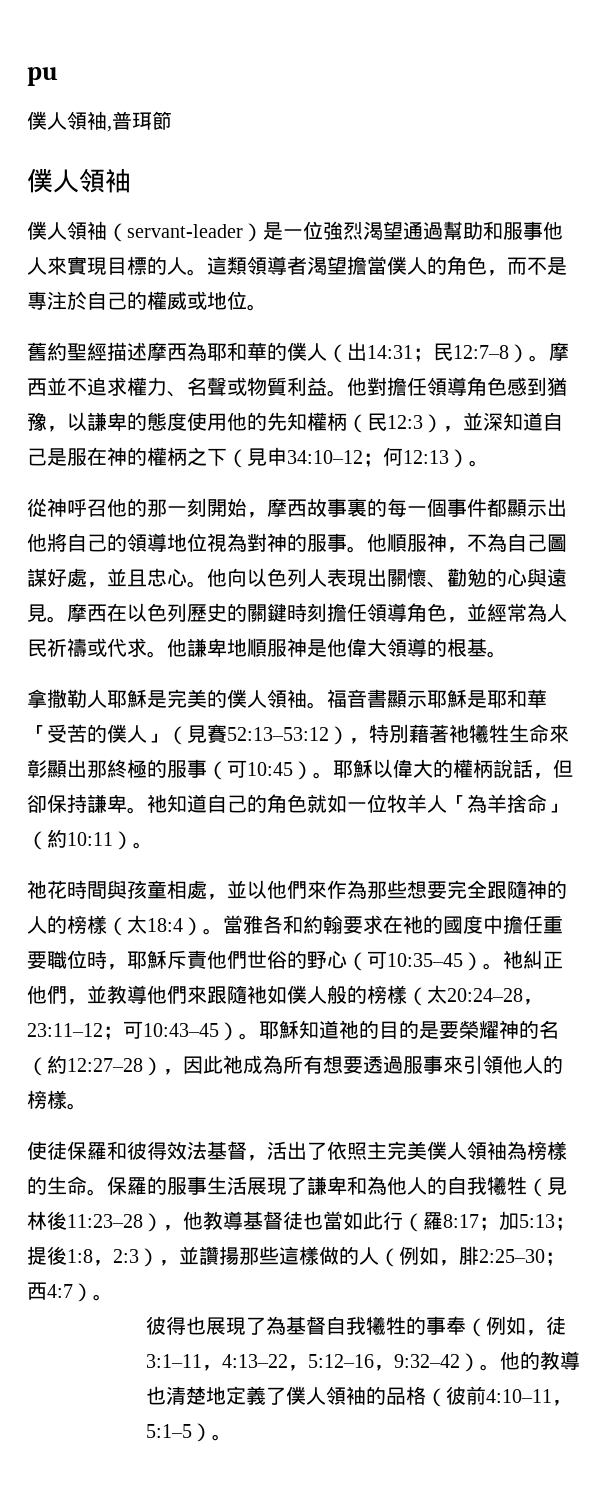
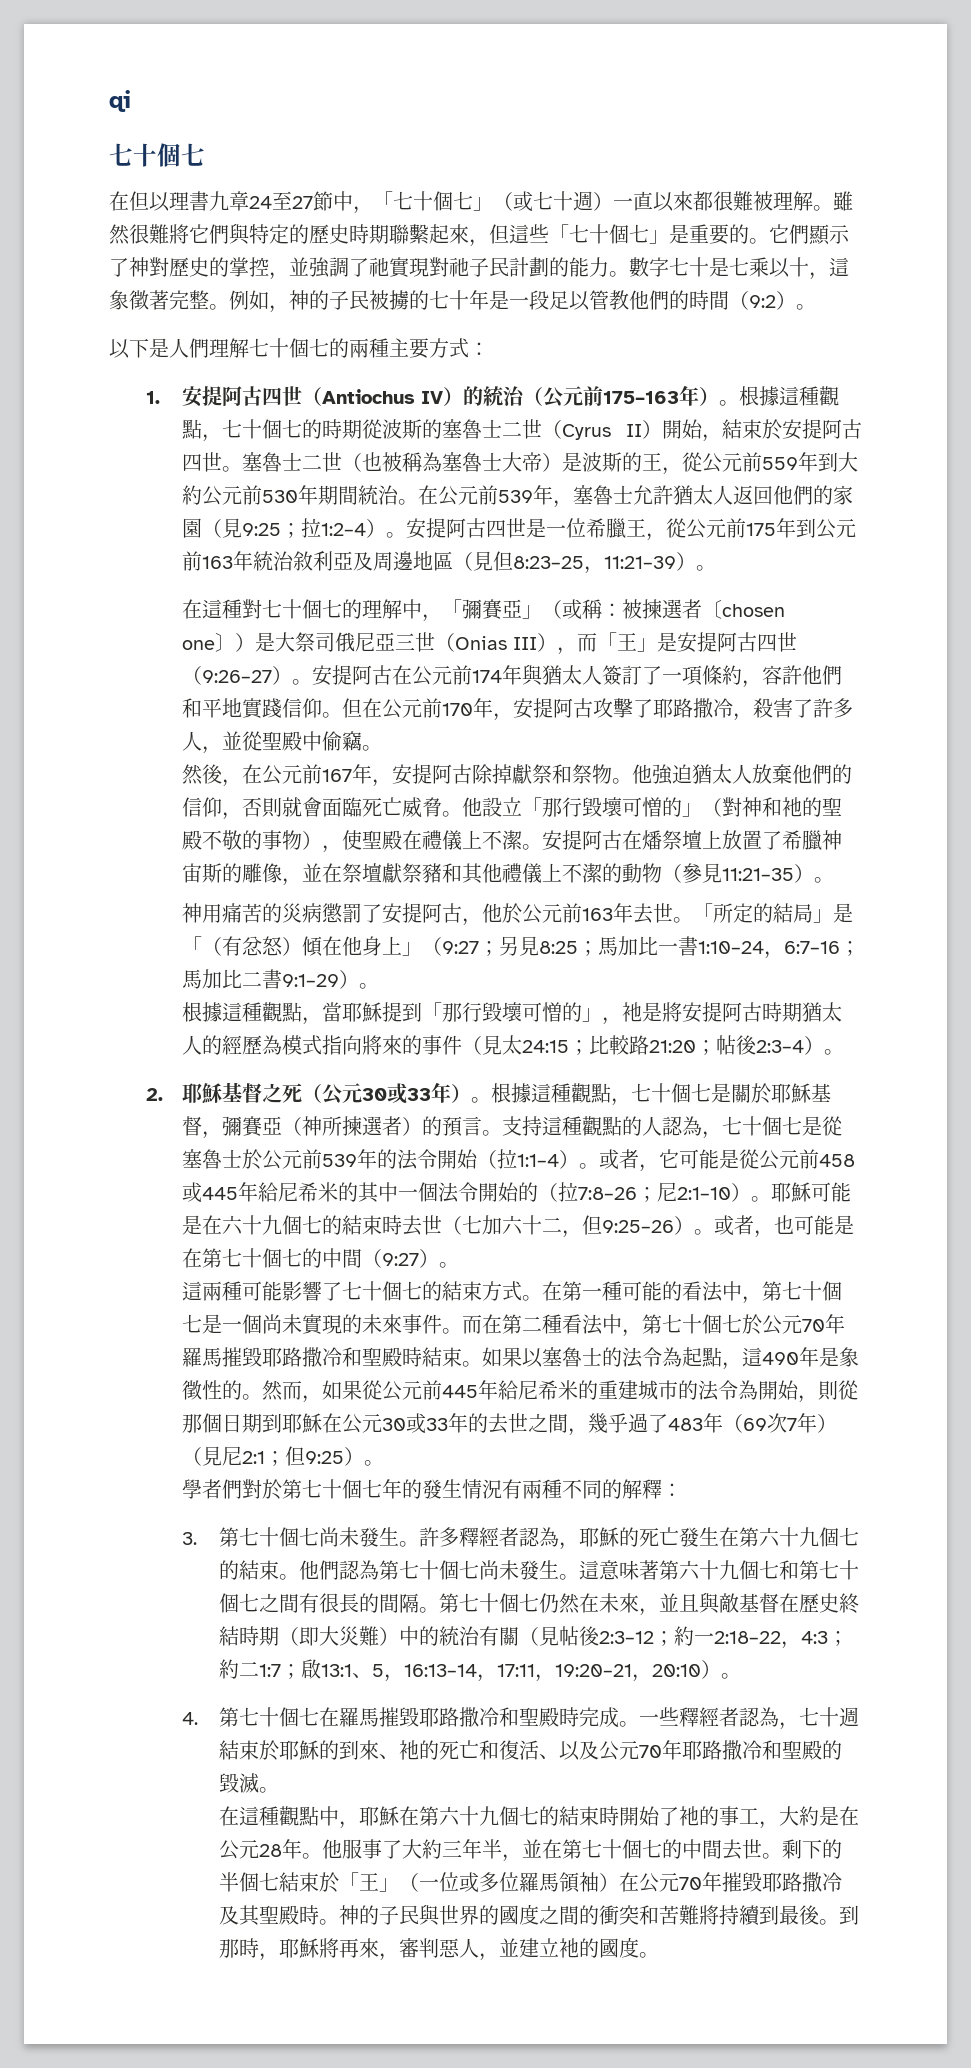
- pu
- 僕人領袖,普珥節
- 僕人領袖
- 僕人領袖（servant-leader）是一位強烈渴望通過幫助和服事他人來實現目標的人。這類領導者渴望擔當僕人的角色，而不是專注於自己的權威或地位。
- 舊約聖經描述摩西為耶和華的僕人（出14:31；民12:7–8）。摩西並不追求權力、名聲或物質利益。他對擔任領導角色感到猶豫，以謙卑的態度使用他的先知權柄（民12:3），並深知道自己是服在神的權柄之下（見申34:10–12；何12:13）。
- 從神呼召他的那一刻開始，摩西故事裏的每一個事件都顯示出他將自己的領導地位視為對神的服事。他順服神，不為自己圖謀好處，並且忠心。他向以色列人表現出關懷、勸勉的心與遠見。摩西在以色列歷史的關鍵時刻擔任領導角色，並經常為人民祈禱或代求。他謙卑地順服神是他偉大領導的根基。
- 拿撒勒人耶穌是完美的僕人領袖。福音書顯示耶穌是耶和華「受苦的僕人」（見賽52:13–53:12），特別藉著衪犧牲生命來彰顯出那終極的服事（可10:45）。耶穌以偉大的權柄說話，但卻保持謙卑。衪知道自己的角色就如一位牧羊人「為羊捨命」（約10:11）。
- 祂花時間與孩童相處，並以他們來作為那些想要完全跟隨神的人的榜樣（太18:4）。當雅各和約翰要求在衪的國度中擔任重要職位時，耶穌斥責他們世俗的野心（可10:35–45）。衪糾正他們，並教導他們來跟隨衪如僕人般的榜樣（太20:24–28，23:11–12；可10:43–45）。耶穌知道祂的目的是要榮耀神的名（約12:27–28），因此祂成為所有想要透過服事來引領他人的榜樣。
- 使徒保羅和彼得效法基督，活出了依照主完美僕人領袖為榜樣的生命。保羅的服事生活展現了謙卑和為他人的自我犧牲（見林後11:23–28），他教導基督徒也當如此行（羅8:17；加5:13；提後1:8，2:3），並讚揚那些這樣做的人（例如，腓2:25–30；西4:7）。
- 彼得也展現了為基督自我犧牲的事奉（例如，徒3:1–11，4:13–22，5:12–16，9:32–42）。他的教導也清楚地定義了僕人領袖的品格（彼前4:10–11，5:1–5）。
+ qi
+ 七十個七
+ 在但以理書九章24至27節中，「七十個七」（或七十週）一直以來都很難被理解。雖然很難將它們與特定的歷史時期聯繫起來，但這些「七十個七」是重要的。它們顯示了神對歷史的掌控，並強調了祂實現對祂子民計劃的能力。數字七十是七乘以十，這象徵著完整。例如，神的子民被擄的七十年是一段足以管教他們的時間（9:2）。
+ 以下是人們理解七十個七的兩種主要方式：
+ 1.安提阿古四世（Antiochus IV）的統治（公元前175–163年）。根據這種觀點，七十個七的時期從波斯的塞魯士二世（Cyrus II）開始，結束於安提阿古四世。塞魯士二世（也被稱為塞魯士大帝）是波斯的王，從公元前559年到大約公元前530年期間統治。在公元前539年，塞魯士允許猶太人返回他們的家園（見9:25；拉1:2–4）。安提阿古四世是一位希臘王，從公元前175年到公元前163年統治敘利亞及周邊地區（見但8:23–25，11:21–39）。
+ 在這種對七十個七的理解中，「彌賽亞」（或稱：被揀選者〔chosen one〕）是大祭司俄尼亞三世（Onias III），而「王」是安提阿古四世（9:26–27）。安提阿古在公元前174年與猶太人簽訂了一項條約，容許他們和平地實踐信仰。但在公元前170年，安提阿古攻擊了耶路撒冷，殺害了許多人，並從聖殿中偷竊。
+ 然後，在公元前167年，安提阿古除掉獻祭和祭物。他強迫猶太人放棄他們的信仰，否則就會面臨死亡威脅。他設立「那行毀壞可憎的」（對神和衪的聖殿不敬的事物），使聖殿在禮儀上不潔。安提阿古在燔祭壇上放置了希臘神宙斯的雕像，並在祭壇獻祭豬和其他禮儀上不潔的動物（參見11:21–35）。
+ 神用痛苦的災病懲罰了安提阿古，他於公元前163年去世。「所定的結局」是「（有忿怒）傾在他身上」（9:27；另見8:25；馬加比一書1:10–24，6:7–16；馬加比二書9:1–29）。
+ 根據這種觀點，當耶穌提到「那行毀壞可憎的」，衪是將安提阿古時期猶太人的經歷為模式指向將來的事件（見太24:15；比較路21:20；帖後2:3–4）。
+ 2.耶穌基督之死（公元30或33年）。根據這種觀點，七十個七是關於耶穌基督，彌賽亞（神所揀選者）的預言。支持這種觀點的人認為，七十個七是從塞魯士於公元前539年的法令開始（拉1:1–4）。或者，它可能是從公元前458或445年給尼希米的其中一個法令開始的（拉7:8–26；尼2:1–10）。耶穌可能是在六十九個七的結束時去世（七加六十二，但9:25–26）。或者，也可能是在第七十個七的中間（9:27）。
+ 這兩種可能影響了七十個七的結束方式。在第一種可能的看法中，第七十個七是一個尚未實現的未來事件。而在第二種看法中，第七十個七於公元70年羅馬摧毀耶路撒冷和聖殿時結束。如果以塞魯士的法令為起點，這490年是象徵性的。然而，如果從公元前445年給尼希米的重建城市的法令為開始，則從那個日期到耶穌在公元30或33年的去世之間，幾乎過了483年（69次7年）（見尼2:1；但9:25）。
+ 學者們對於第七十個七年的發生情況有兩種不同的解釋：
+ 3.第七十個七尚未發生。許多釋經者認為，耶穌的死亡發生在第六十九個七的結束。他們認為第七十個七尚未發生。這意味著第六十九個七和第七十個七之間有很長的間隔。第七十個七仍然在未來，並且與敵基督在歷史終結時期（即大災難）中的統治有關（見帖後2:3–12；約一2:18–22，4:3；約二1:7；啟13:1、5，16:13–14，17:11，19:20–21，20:10）。
+ 4.第七十個七在羅馬摧毀耶路撒冷和聖殿時完成。一些釋經者認為，七十週結束於耶穌的到來、衪的死亡和復活、以及公元70年耶路撒冷和聖殿的毀滅。
+ 在這種觀點中，耶穌在第六十九個七的結束時開始了衪的事工，大約是在公元28年。他服事了大約三年半，並在第七十個七的中間去世。剩下的半個七結束於「王」（一位或多位羅馬領袖）在公元70年摧毀耶路撒冷及其聖殿時。神的子民與世界的國度之間的衝突和苦難將持續到最後。到那時，耶穌將再來，審判惡人，並建立衪的國度。

